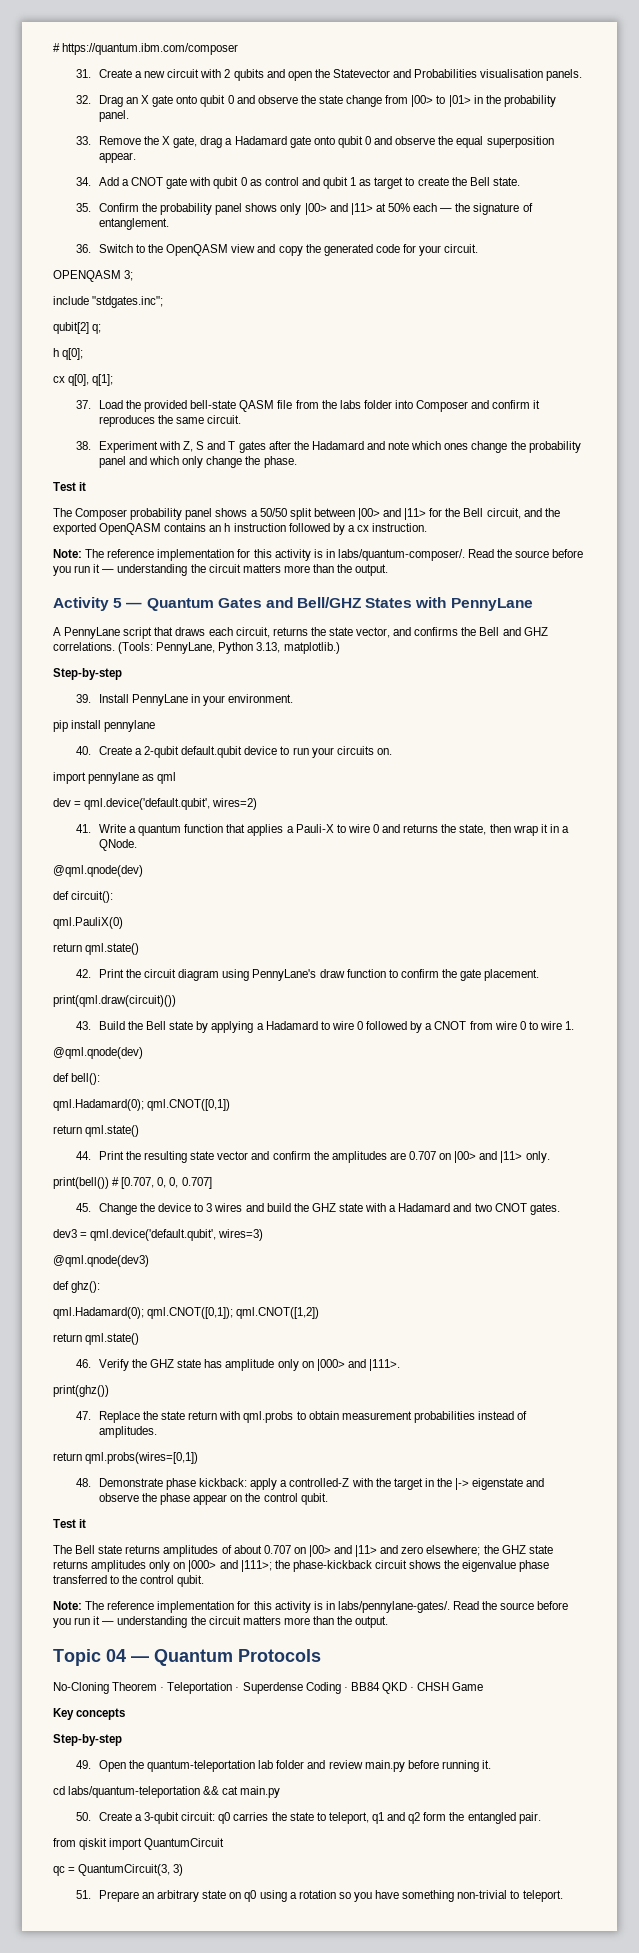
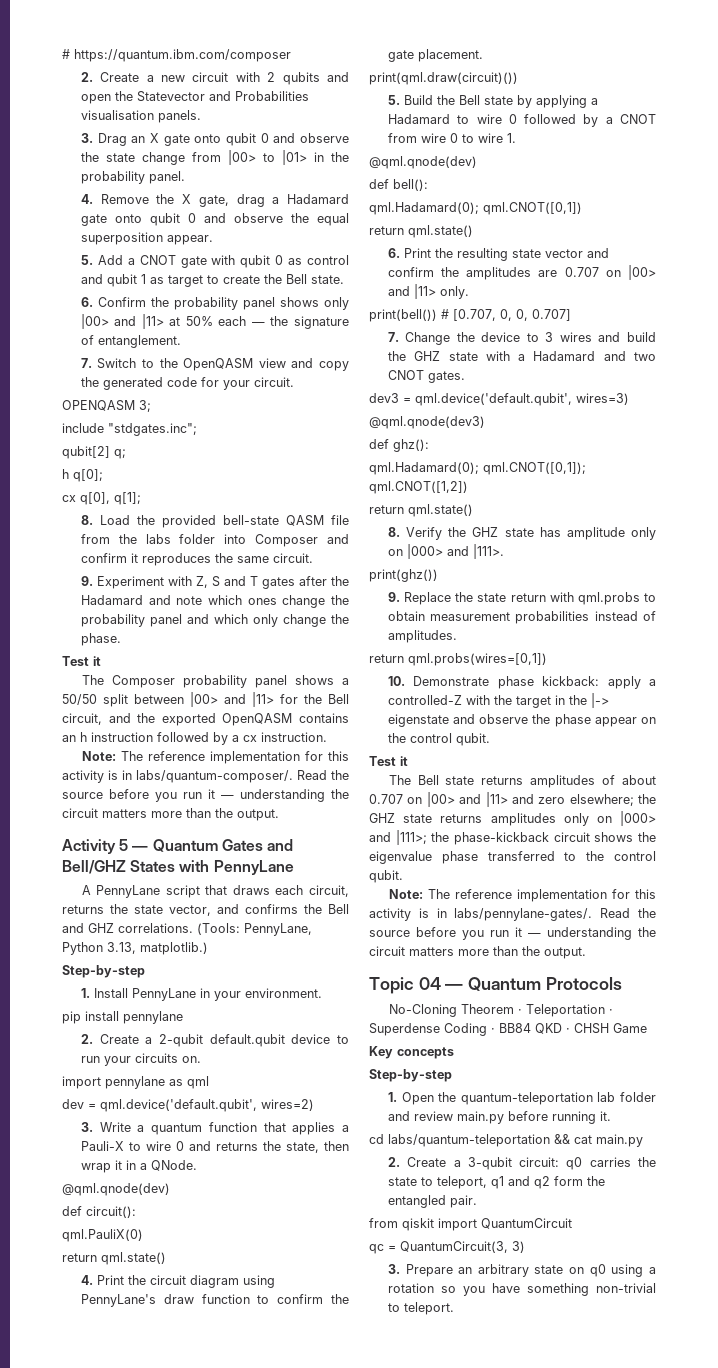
- 31. Create a new circuit with 2 qubits and open the Statevector and Probabilities visualisation panels.
+ 2. Create a new circuit with 2 qubits and open the Statevector and Probabilities visualisation panels.
- 32. Drag an X gate onto qubit 0 and observe the state change from |00> to |01> in the probability panel.
+ 3. Drag an X gate onto qubit 0 and observe the state change from |00> to |01> in the probability panel.
- 33. Remove the X gate, drag a Hadamard gate onto qubit 0 and observe the equal superposition appear.
+ 4. Remove the X gate, drag a Hadamard gate onto qubit 0 and observe the equal superposition appear.
- 34. Add a CNOT gate with qubit 0 as control and qubit 1 as target to create the Bell state.
+ 5. Add a CNOT gate with qubit 0 as control and qubit 1 as target to create the Bell state.
- 35. Confirm the probability panel shows only |00> and |11> at 50% each — the signature of entanglement.
+ 6. Confirm the probability panel shows only |00> and |11> at 50% each — the signature of entanglement.
- 36. Switch to the OpenQASM view and copy the generated code for your circuit.
+ 7. Switch to the OpenQASM view and copy the generated code for your circuit.
- 37. Load the provided bell-state QASM file from the labs folder into Composer and confirm it reproduces the same circuit.
+ 8. Load the provided bell-state QASM file from the labs folder into Composer and confirm it reproduces the same circuit.
- 38. Experiment with Z, S and T gates after the Hadamard and note which ones change the probability panel and which only change the phase.
+ 9. Experiment with Z, S and T gates after the Hadamard and note which ones change the probability panel and which only change the phase.
- 39. Install PennyLane in your environment.
+ 1. Install PennyLane in your environment.
- 40. Create a 2-qubit default.qubit device to run your circuits on.
+ 2. Create a 2-qubit default.qubit device to run your circuits on.
- 41. Write a quantum function that applies a Pauli-X to wire 0 and returns the state, then wrap it in a QNode.
+ 3. Write a quantum function that applies a Pauli-X to wire 0 and returns the state, then wrap it in a QNode.
- 42. Print the circuit diagram using PennyLane's draw function to confirm the gate placement.
+ 4. Print the circuit diagram using PennyLane's draw function to confirm the gate placement.
- 43. Build the Bell state by applying a Hadamard to wire 0 followed by a CNOT from wire 0 to wire 1.
+ 5. Build the Bell state by applying a Hadamard to wire 0 followed by a CNOT from wire 0 to wire 1.
- 44. Print the resulting state vector and confirm the amplitudes are 0.707 on |00> and |11> only.
+ 6. Print the resulting state vector and confirm the amplitudes are 0.707 on |00> and |11> only.
- 45. Change the device to 3 wires and build the GHZ state with a Hadamard and two CNOT gates.
+ 7. Change the device to 3 wires and build the GHZ state with a Hadamard and two CNOT gates.
- 46. Verify the GHZ state has amplitude only on |000> and |111>.
+ 8. Verify the GHZ state has amplitude only on |000> and |111>.
- 47. Replace the state return with qml.probs to obtain measurement probabilities instead of amplitudes.
+ 9. Replace the state return with qml.probs to obtain measurement probabilities instead of amplitudes.
- 48. Demonstrate phase kickback: apply a controlled-Z with the target in the |-> eigenstate and observe the phase appear on the control qubit.
+ 10. Demonstrate phase kickback: apply a controlled-Z with the target in the |-> eigenstate and observe the phase appear on the control qubit.
- 49. Open the quantum-teleportation lab folder and review main.py before running it.
+ 1. Open the quantum-teleportation lab folder and review main.py before running it.
- 50. Create a 3-qubit circuit: q0 carries the state to teleport, q1 and q2 form the entangled pair.
+ 2. Create a 3-qubit circuit: q0 carries the state to teleport, q1 and q2 form the entangled pair.
- 51. Prepare an arbitrary state on q0 using a rotation so you have something non-trivial to teleport.
+ 3. Prepare an arbitrary state on q0 using a rotation so you have something non-trivial to teleport.

